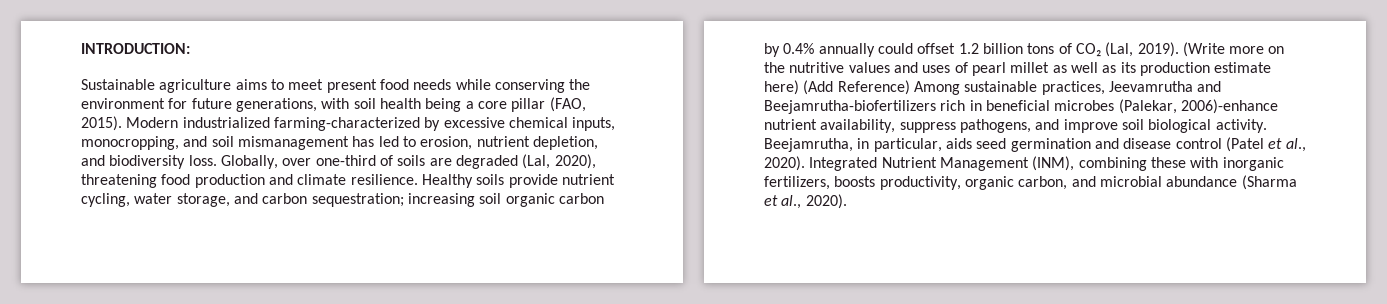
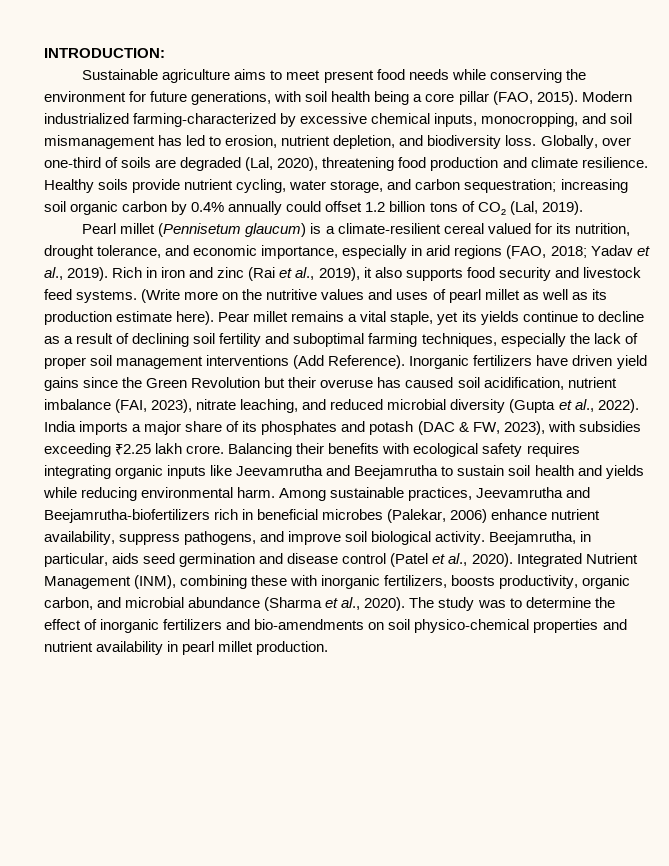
- increasing soil organic carbon by 0.4% annually could offset 1.2 billion tons of CO₂ (Lal, 2019). (Write more on the nutritive values and uses of pearl millet as well as its production estimate here) (Add Reference) Among sustainable practices, Jeevamrutha and Beejamrutha-biofertilizers rich in beneficial microbes (Palekar, 2006)-enhance nutrient availability, suppress pathogens, and improve soil biological activity.
+ increasing soil organic carbon by 0.4% annually could offset 1.2 billion tons of CO₂ (Lal, 2019).
+ Pearl millet (Pennisetum glaucum) is a climate-resilient cereal valued for its nutrition, drought tolerance, and economic importance, especially in arid regions (FAO, 2018; Yadav et al., 2019). Rich in iron and zinc (Rai et al., 2019), it also supports food security and livestock feed systems. (Write more on the nutritive values and uses of pearl millet as well as its production estimate here). Pear millet remains a vital staple, yet its yields continue to decline as a result of declining soil fertility and suboptimal farming techniques, especially the lack of proper soil management interventions (Add Reference). Inorganic fertilizers have driven yield gains since the Green Revolution but their overuse has caused soil acidification, nutrient imbalance (FAI, 2023), nitrate leaching, and reduced microbial diversity (Gupta et al., 2022). India imports a major share of its phosphates and potash (DAC & FW, 2023), with subsidies exceeding ₹2.25 lakh crore. Balancing their benefits with ecological safety requires integrating organic inputs like Jeevamrutha and Beejamrutha to sustain soil health and yields while reducing environmental harm. Among sustainable practices, Jeevamrutha and Beejamrutha-biofertilizers rich in beneficial microbes (Palekar, 2006) enhance nutrient availability, suppress pathogens, and improve soil biological activity.
+ The study was to determine the effect of inorganic fertilizers and bio-amendments on soil physico-chemical properties and nutrient availability in pearl millet production.

